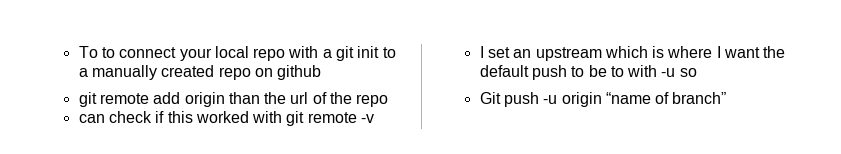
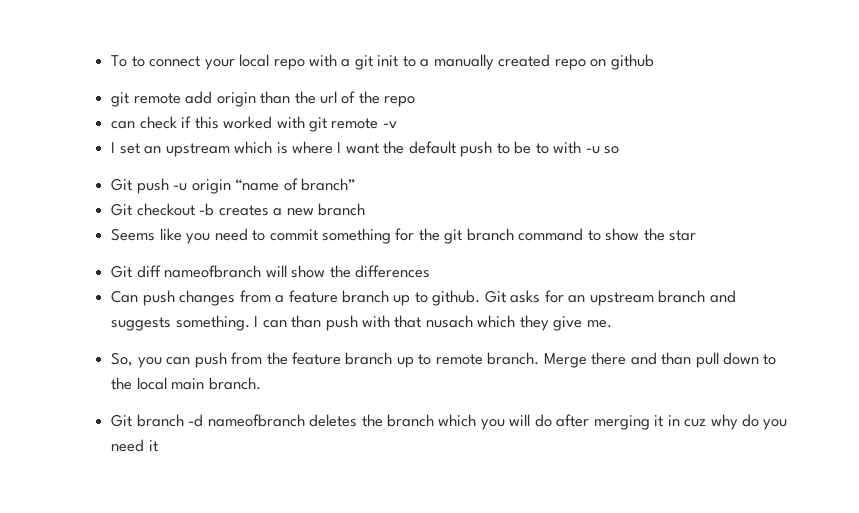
+ Git checkout -b creates a new branch
+ Seems like you need to commit something for the git branch command to show the star
+ Git diff nameofbranch will show the differences
+ Can push changes from a feature branch up to github. Git asks for an upstream branch and suggests something. I can than push with that nusach which they give me.
+ So, you can push from the feature branch up to remote branch. Merge there and than pull down to the local main branch.
+ Git branch -d nameofbranch deletes the branch which you will do after merging it in cuz why do you need it

